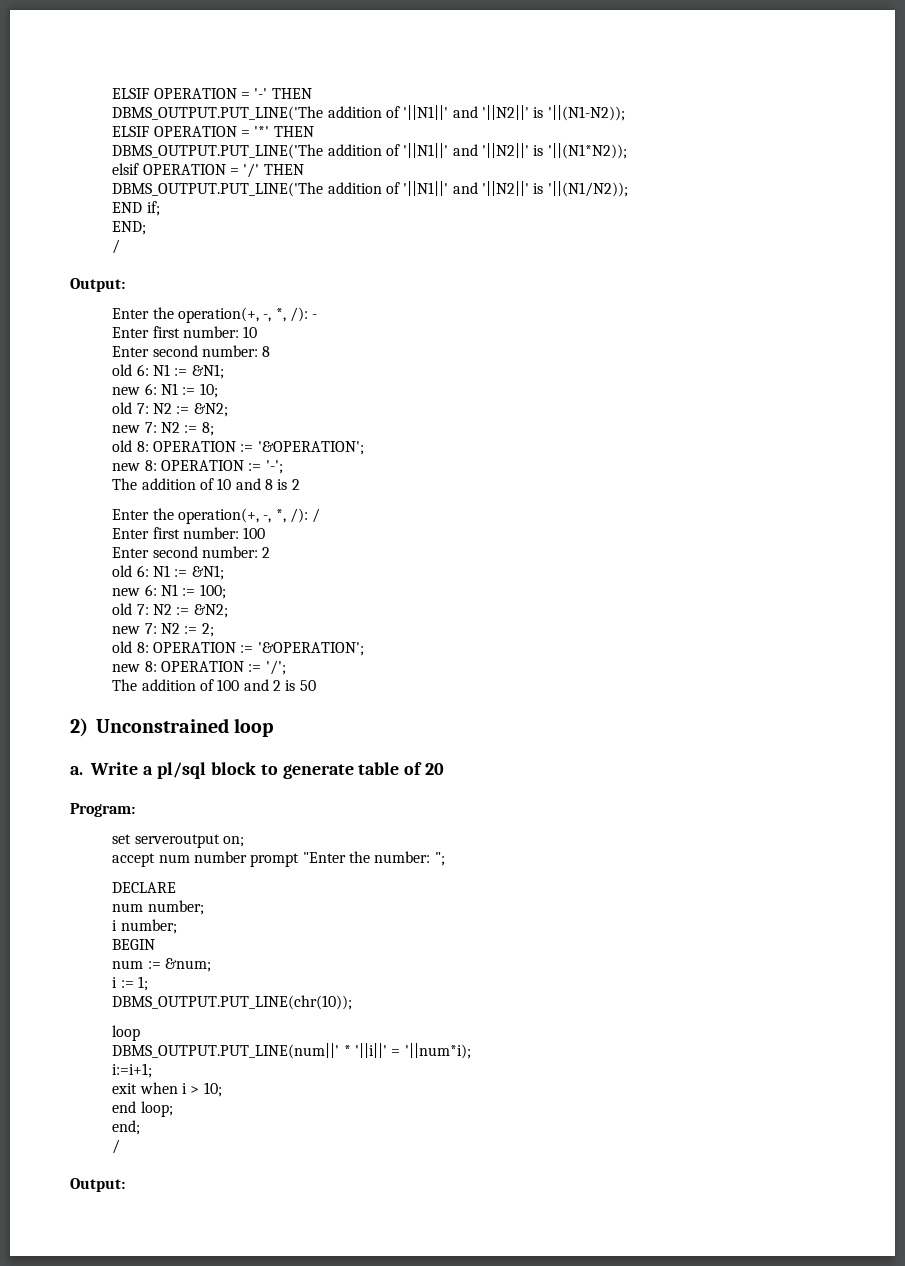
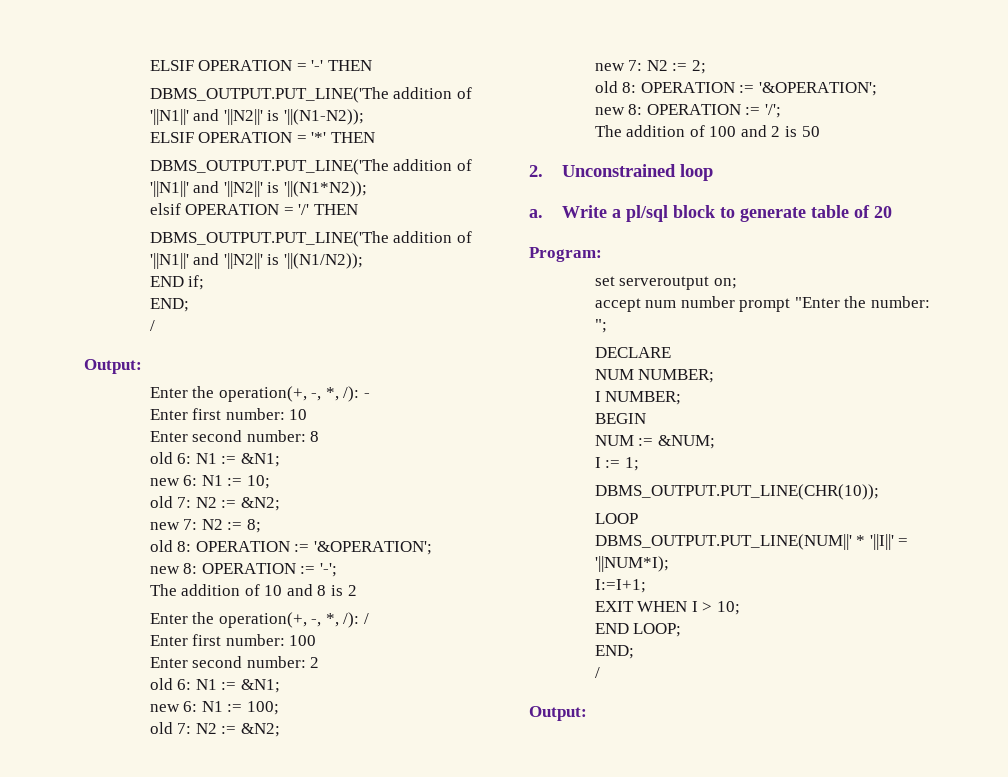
- 2) Unconstrained loop
+ 2. Unconstrained loop
- num number;
- i number;
+ NUM NUMBER;
+ I NUMBER;
  BEGIN
- num := &num;
- i := 1;
- DBMS_OUTPUT.PUT_LINE(chr(10));
- loop
- DBMS_OUTPUT.PUT_LINE(num||' * '||i||' = '||num*i);
- i:=i+1;
- exit when i > 10;
+ NUM := &NUM;
+ I := 1;
+ DBMS_OUTPUT.PUT_LINE(CHR(10));
+ LOOP
+ DBMS_OUTPUT.PUT_LINE(NUM||' * '||I||' = '||NUM*I);
+ I:=I+1;
+ EXIT WHEN I > 10;
- end loop;
- end;
+ END LOOP;
+ END;

